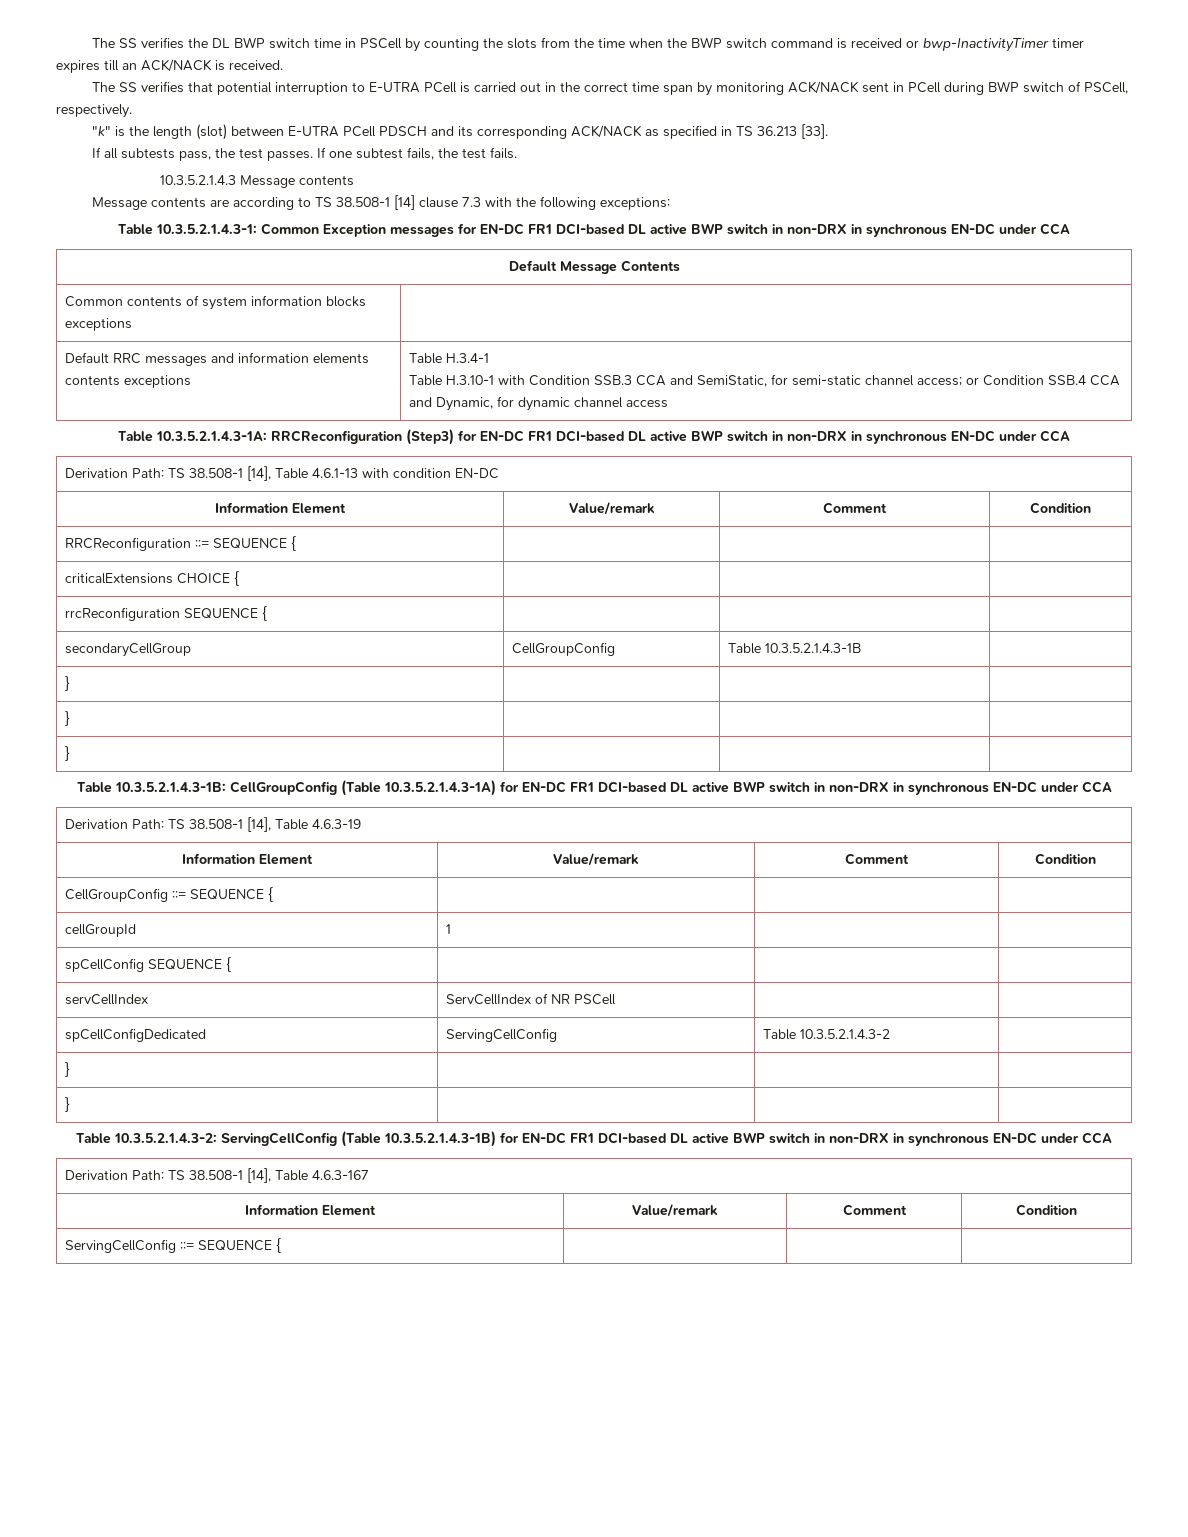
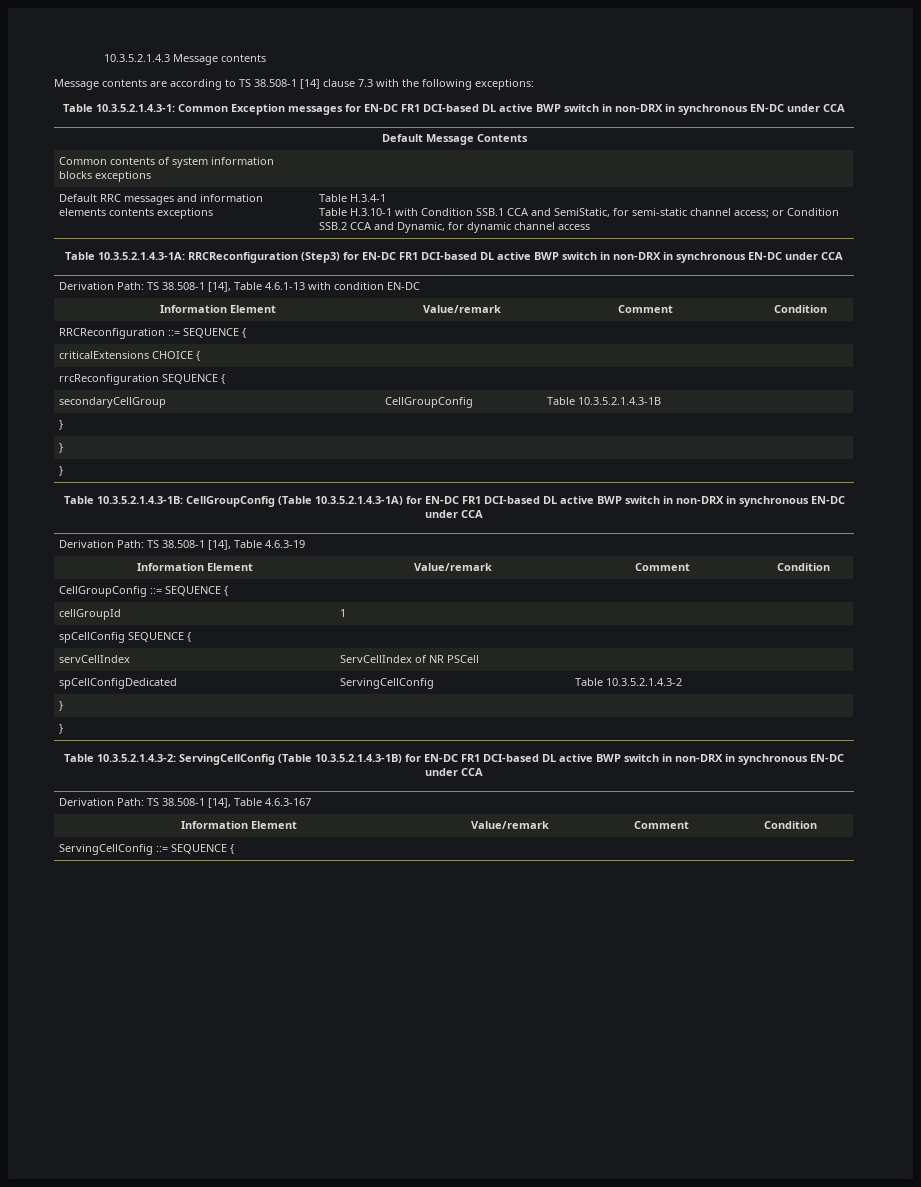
- The SS verifies the DL BWP switch time in PSCell by counting the slots from the time when the BWP switch command is received or bwp-InactivityTimer timer expires till an ACK/NACK is received.
- The SS verifies that potential interruption to E-UTRA PCell is carried out in the correct time span by monitoring ACK/NACK sent in PCell during BWP switch of PSCell, respectively.
- "k" is the length (slot) between E-UTRA PCell PDSCH and its corresponding ACK/NACK as specified in TS 36.213 [33].
- If all subtests pass, the test passes. If one subtest fails, the test fails.
  Default RRC messages and information elements contents exceptions | Table H.3.4-1
- Table H.3.10-1 with Condition SSB.3 CCA and SemiStatic, for semi-static channel access; or Condition SSB.4 CCA and Dynamic, for dynamic channel access
+ Table H.3.10-1 with Condition SSB.1 CCA and SemiStatic, for semi-static channel access; or Condition SSB.2 CCA and Dynamic, for dynamic channel access

